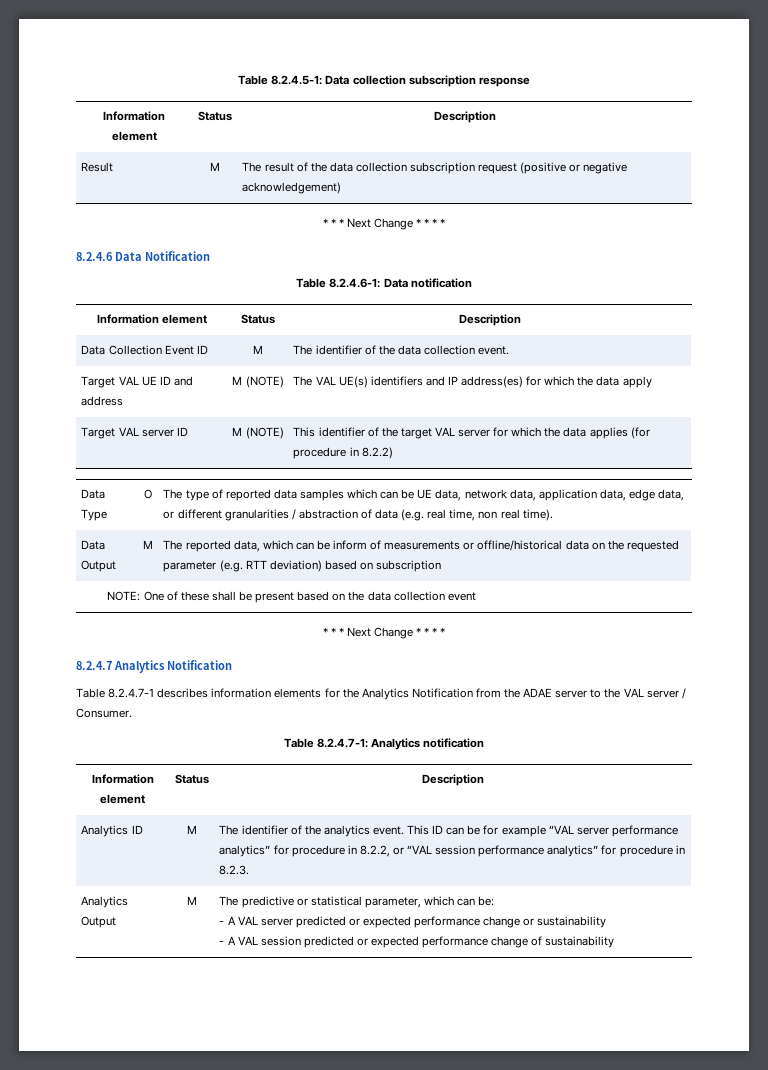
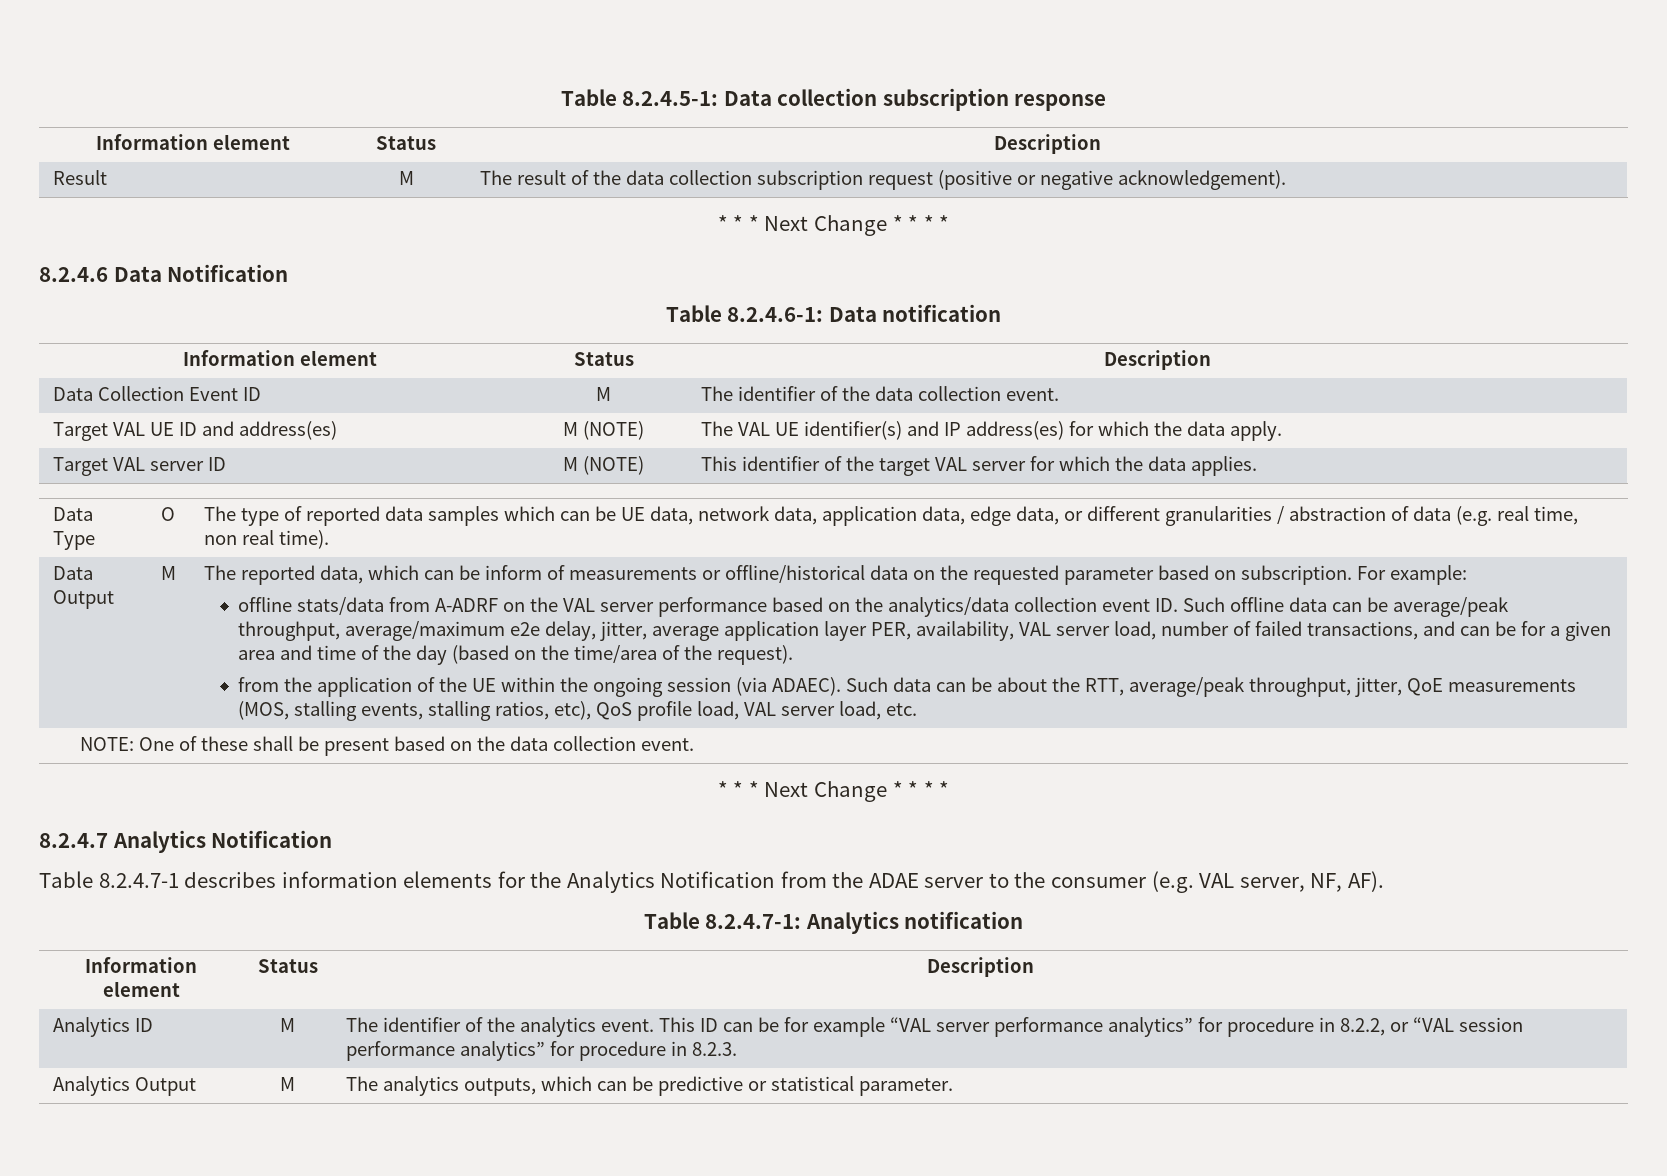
- Result | M | The result of the data collection subscription request (positive or negative acknowledgement)
+ Result | M | The result of the data collection subscription request (positive or negative acknowledgement).
- Target VAL UE ID and address | M (NOTE) | The VAL UE(s) identifiers and IP address(es) for which the data apply
+ Target VAL UE ID and address(es) | M (NOTE) | The VAL UE identifier(s) and IP address(es) for which the data apply.
- Target VAL server ID | M (NOTE) | This identifier of the target VAL server for which the data applies (for procedure in 8.2.2)
+ Target VAL server ID | M (NOTE) | This identifier of the target VAL server for which the data applies.
- The reported data, which can be inform of measurements or offline/historical data on the requested parameter (e.g. RTT deviation) based on subscription
+ The reported data, which can be inform of measurements or offline/historical data on the requested parameter based on subscription. For example:
+ offline stats/data from A-ADRF on the VAL server performance based on the analytics/data collection event ID. Such offline data can be average/peak throughput, average/maximum e2e delay, jitter, average application layer PER, availability, VAL server load, number of failed transactions, and can be for a given area and time of the day (based on the time/area of the request).
+ from the application of the UE within the ongoing session (via ADAEC). Such data can be about the RTT, average/peak throughput, jitter, QoE measurements (MOS, stalling events, stalling ratios, etc), QoS profile load, VAL server load, etc.
- NOTE: One of these shall be present based on the data collection event
+ NOTE: One of these shall be present based on the data collection event.
- Table 8.2.4.7-1 describes information elements for the Analytics Notification from the ADAE server to the VAL server / Consumer.
+ Table 8.2.4.7-1 describes information elements for the Analytics Notification from the ADAE server to the consumer (e.g. VAL server, NF, AF).
- Analytics Output | M | The predictive or statistical parameter, which can be:
- - A VAL server predicted or expected performance change or sustainability
- - A VAL session predicted or expected performance change of sustainability
+ Analytics Output | M | The analytics outputs, which can be predictive or statistical parameter.

